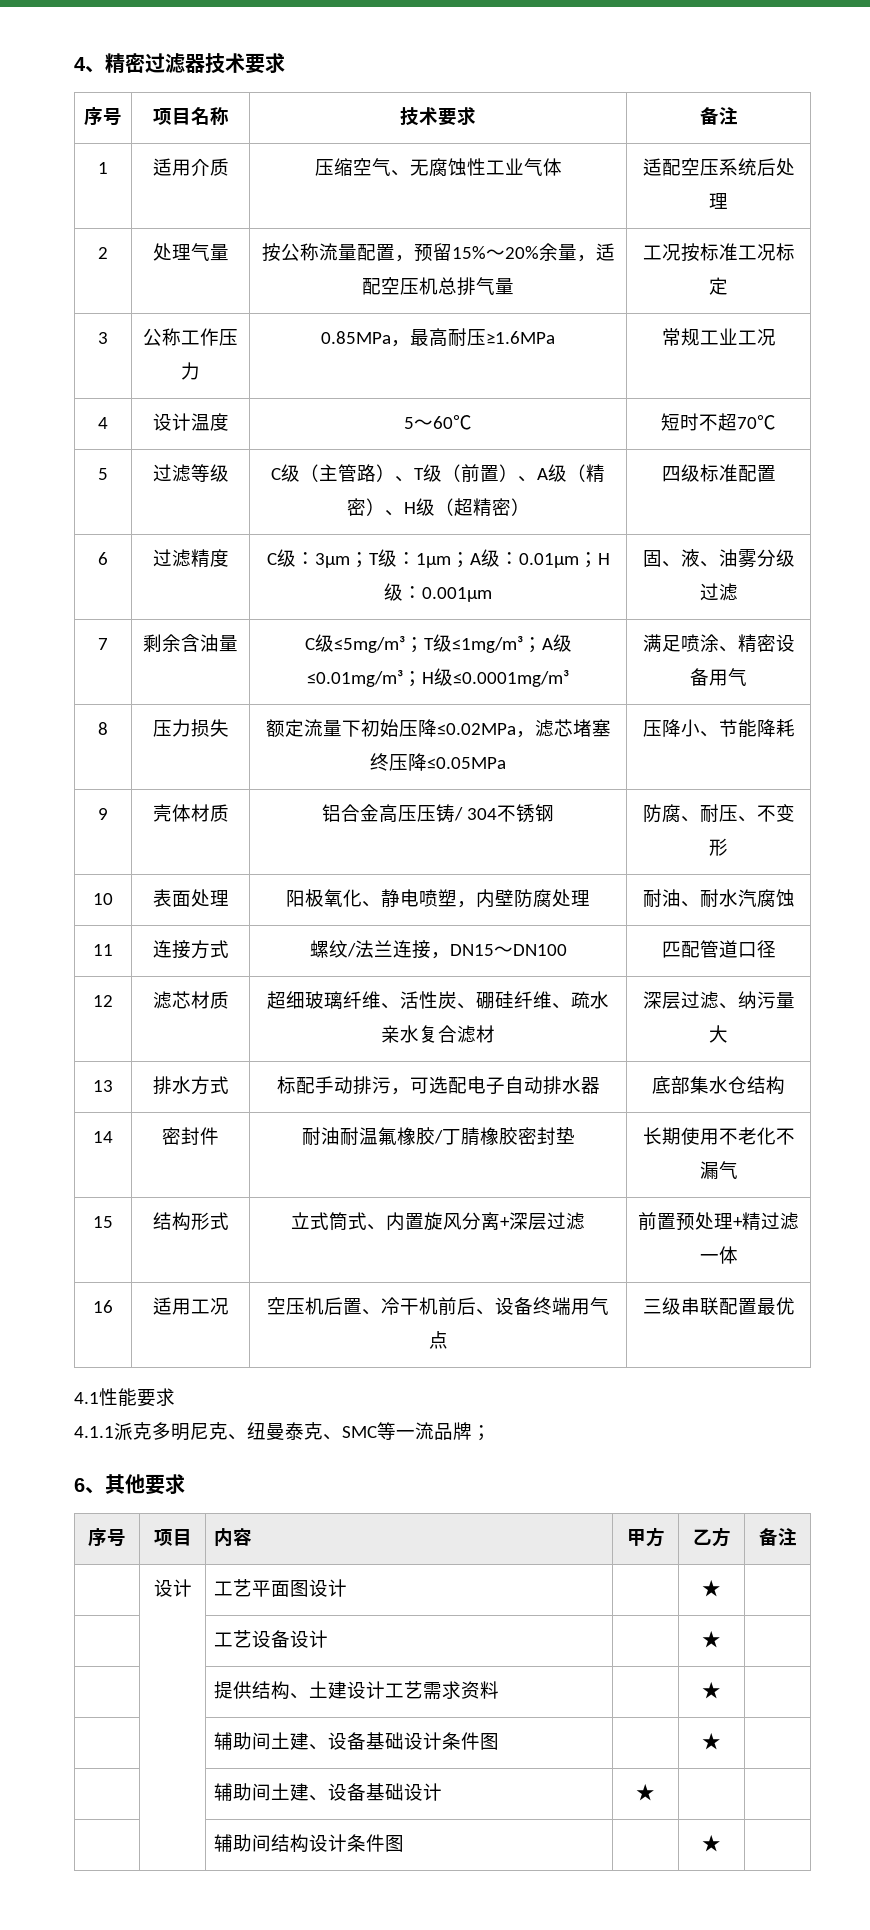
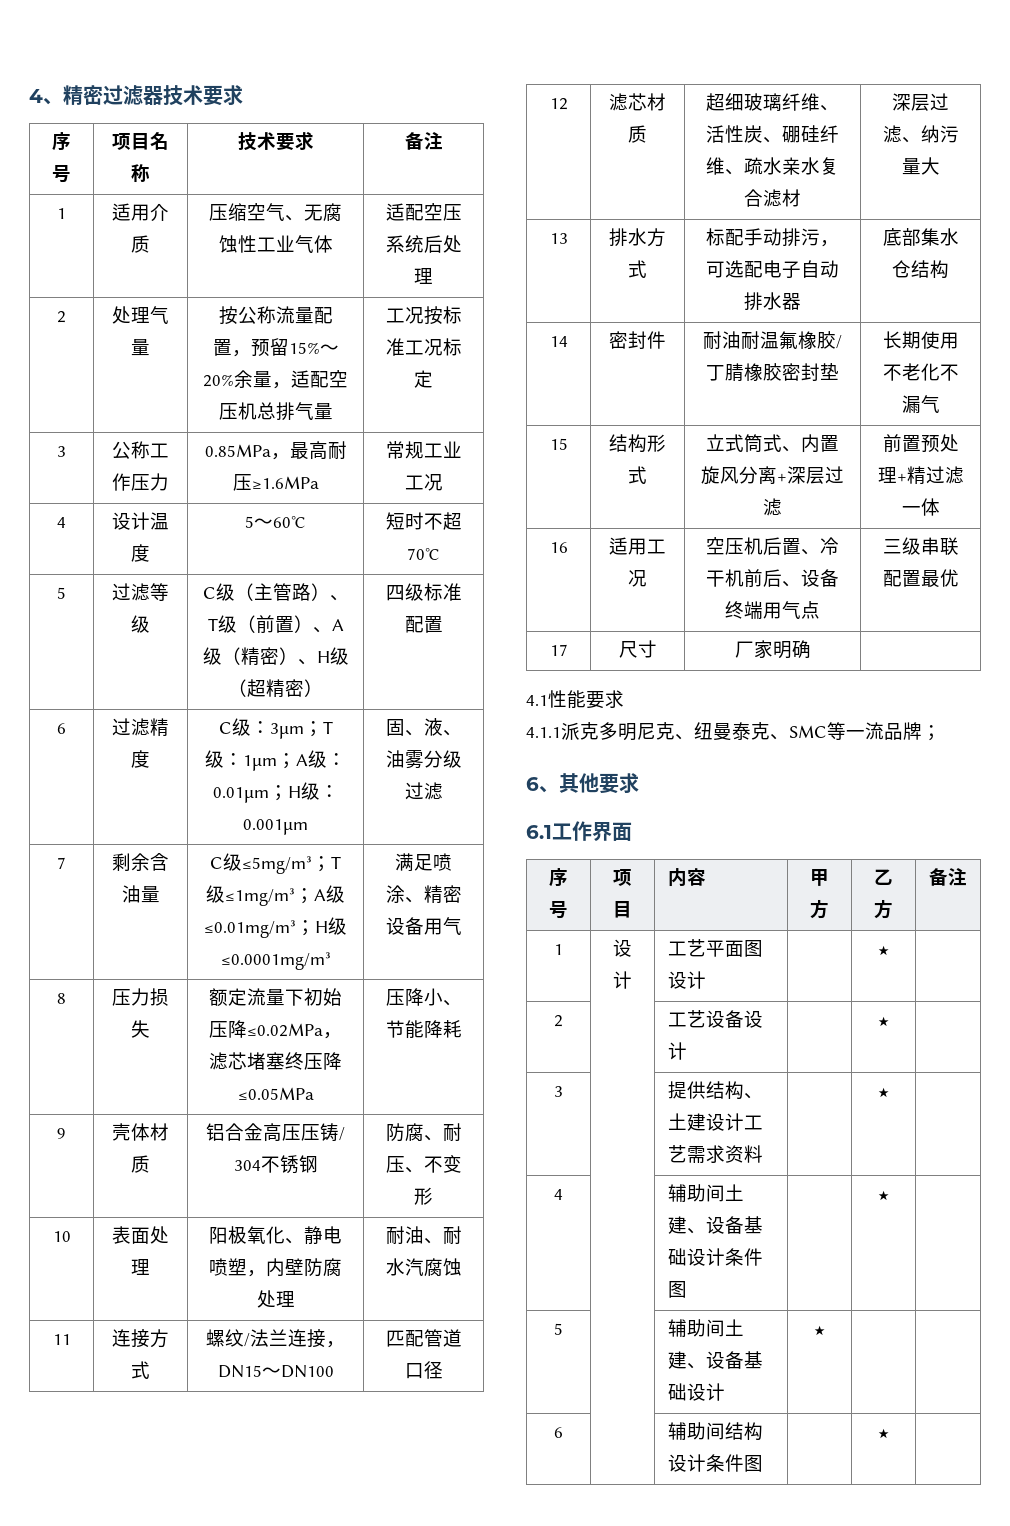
+ 17 | 尺寸 | 厂家明确 |
+ 6.1工作界面
- | 设计 | 工艺平面图设计 | | ★ |
+ 1 | 设计 | 工艺平面图设计 | | ★ |
- | | 工艺设备设计 | | ★ |
+ 2 | | 工艺设备设计 | | ★ |
- | | 提供结构、土建设计工艺需求资料 | | ★ |
+ 3 | | 提供结构、土建设计工艺需求资料 | | ★ |
- | | 辅助间土建、设备基础设计条件图 | | ★ |
+ 4 | | 辅助间土建、设备基础设计条件图 | | ★ |
- | | 辅助间土建、设备基础设计 | ★ | |
+ 5 | | 辅助间土建、设备基础设计 | ★ | |
- | | 辅助间结构设计条件图 | | ★ |
+ 6 | | 辅助间结构设计条件图 | | ★ |

